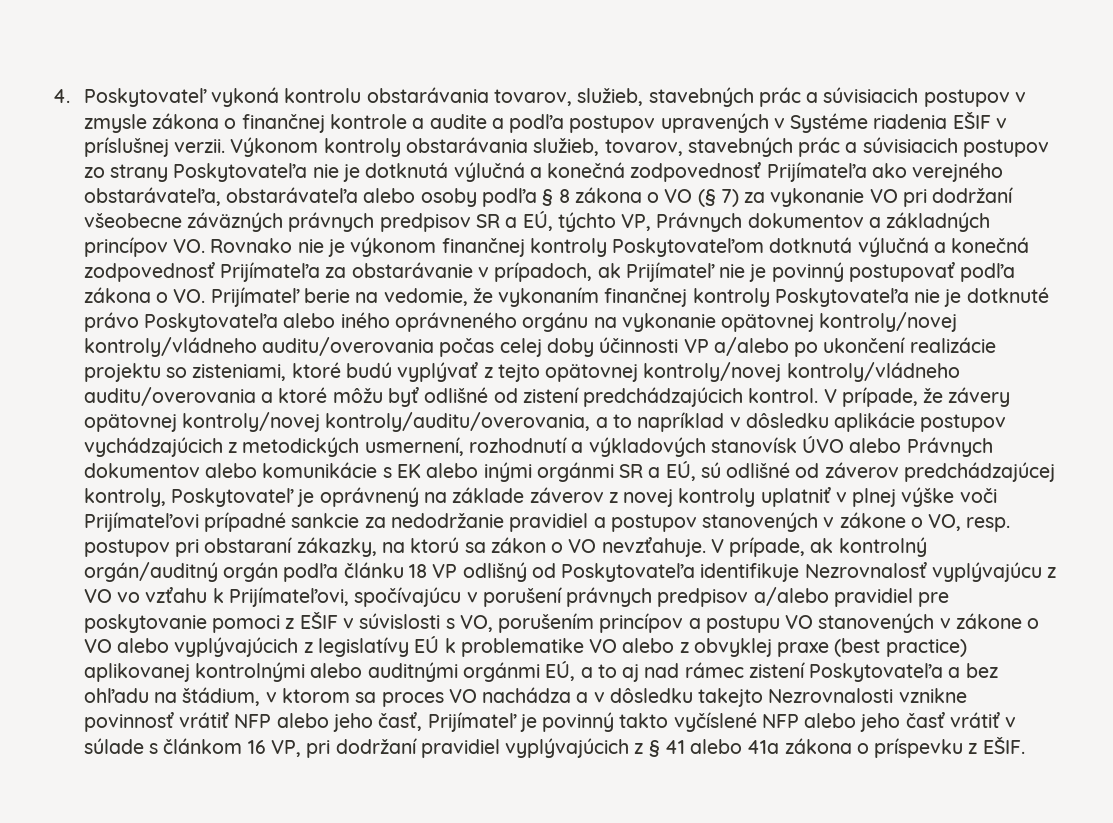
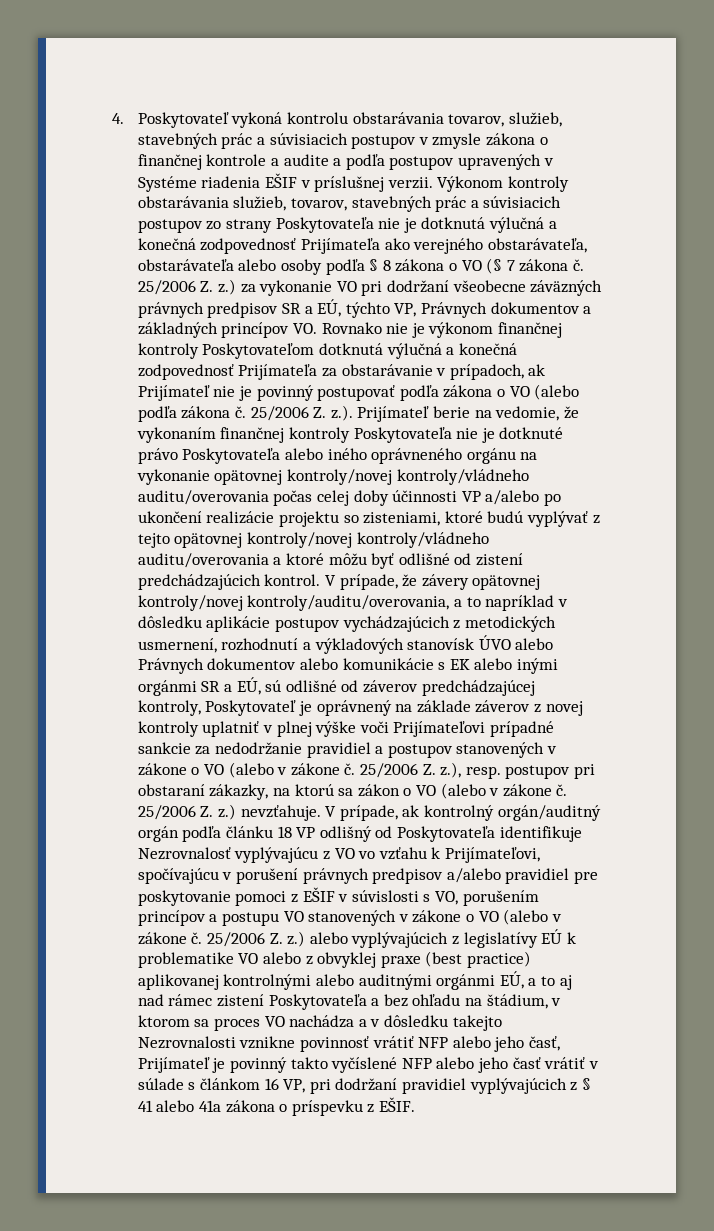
- Výkonom kontroly obstarávania služieb, tovarov, stavebných prác a súvisiacich postupov zo strany Poskytovateľa nie je dotknutá výlučná a konečná zodpovednosť Prijímateľa ako verejného obstarávateľa, obstarávateľa alebo osoby podľa § 8 zákona o VO (§ 7) za vykonanie VO pri dodržaní všeobecne záväzných právnych predpisov SR a EÚ, týchto VP, Právnych dokumentov a základných princípov VO. Rovnako nie je výkonom finančnej kontroly Poskytovateľom dotknutá výlučná a konečná zodpovednosť Prijímateľa za obstarávanie v prípadoch, ak Prijímateľ nie je povinný postupovať podľa zákona o VO. Prijímateľ berie na vedomie, že vykonaním finančnej kontroly Poskytovateľa nie je dotknuté právo Poskytovateľa alebo iného oprávneného orgánu na vykonanie opätovnej kontroly/novej kontroly/vládneho auditu/overovania počas celej doby účinnosti VP a/alebo po ukončení realizácie projektu so zisteniami, ktoré budú vyplývať z tejto opätovnej kontroly/novej kontroly/vládneho auditu/overovania a ktoré môžu byť odlišné od zistení predchádzajúcich kontrol.
+ Výkonom kontroly obstarávania služieb, tovarov, stavebných prác a súvisiacich postupov zo strany Poskytovateľa nie je dotknutá výlučná a konečná zodpovednosť Prijímateľa ako verejného obstarávateľa, obstarávateľa alebo osoby podľa § 8 zákona o VO (§ 7 zákona č. 25/2006 Z. z.) za vykonanie VO pri dodržaní všeobecne záväzných právnych predpisov SR a EÚ, týchto VP, Právnych dokumentov a základných princípov VO. Rovnako nie je výkonom finančnej kontroly Poskytovateľom dotknutá výlučná a konečná zodpovednosť Prijímateľa za obstarávanie v prípadoch, ak Prijímateľ nie je povinný postupovať podľa zákona o VO (alebo podľa zákona č. 25/2006 Z. z.). Prijímateľ berie na vedomie, že vykonaním finančnej kontroly Poskytovateľa nie je dotknuté právo Poskytovateľa alebo iného oprávneného orgánu na vykonanie opätovnej kontroly/novej kontroly/vládneho auditu/overovania počas celej doby účinnosti VP a/alebo po ukončení realizácie projektu so zisteniami, ktoré budú vyplývať z tejto opätovnej kontroly/novej kontroly/vládneho auditu/overovania a ktoré môžu byť odlišné od zistení predchádzajúcich kontrol.
- V prípade, že závery opätovnej kontroly/novej kontroly/auditu/overovania, a to napríklad v dôsledku aplikácie postupov vychádzajúcich z metodických usmernení, rozhodnutí a výkladových stanovísk ÚVO alebo Právnych dokumentov alebo komunikácie s EK alebo inými orgánmi SR a EÚ, sú odlišné od záverov predchádzajúcej kontroly, Poskytovateľ je oprávnený na základe záverov z novej kontroly uplatniť v plnej výške voči Prijímateľovi prípadné sankcie za nedodržanie pravidiel a postupov stanovených v zákone o VO, resp. postupov pri obstaraní zákazky, na ktorú sa zákon o VO nevzťahuje.
+ V prípade, že závery opätovnej kontroly/novej kontroly/auditu/overovania, a to napríklad v dôsledku aplikácie postupov vychádzajúcich z metodických usmernení, rozhodnutí a výkladových stanovísk ÚVO alebo Právnych dokumentov alebo komunikácie s EK alebo inými orgánmi SR a EÚ, sú odlišné od záverov predchádzajúcej kontroly, Poskytovateľ je oprávnený na základe záverov z novej kontroly uplatniť v plnej výške voči Prijímateľovi prípadné sankcie za nedodržanie pravidiel a postupov stanovených v zákone o VO (alebo v zákone č. 25/2006 Z. z.), resp. postupov pri obstaraní zákazky, na ktorú sa zákon o VO (alebo v zákone č. 25/2006 Z. z.) nevzťahuje.
- V prípade, ak kontrolný orgán/auditný orgán podľa článku 18 VP odlišný od Poskytovateľa identifikuje Nezrovnalosť vyplývajúcu z VO vo vzťahu k Prijímateľovi, spočívajúcu v porušení právnych predpisov a/alebo pravidiel pre poskytovanie pomoci z EŠIF v súvislosti s VO, porušením princípov a postupu VO stanovených v zákone o VO alebo vyplývajúcich z legislatívy EÚ k problematike VO alebo z obvyklej praxe (best practice) aplikovanej kontrolnými alebo auditnými orgánmi EÚ, a to aj nad rámec zistení Poskytovateľa a bez ohľadu na štádium, v ktorom sa proces VO nachádza a v dôsledku takejto Nezrovnalosti vznikne povinnosť vrátiť NFP alebo jeho časť, Prijímateľ je povinný takto vyčíslené NFP alebo jeho časť vrátiť v súlade s článkom 16 VP, pri dodržaní pravidiel vyplývajúcich z § 41 alebo 41a zákona o príspevku z EŠIF.
+ V prípade, ak kontrolný orgán/auditný orgán podľa článku 18 VP odlišný od Poskytovateľa identifikuje Nezrovnalosť vyplývajúcu z VO vo vzťahu k Prijímateľovi, spočívajúcu v porušení právnych predpisov a/alebo pravidiel pre poskytovanie pomoci z EŠIF v súvislosti s VO, porušením princípov a postupu VO stanovených v zákone o VO (alebo v zákone č. 25/2006 Z. z.) alebo vyplývajúcich z legislatívy EÚ k problematike VO alebo z obvyklej praxe (best practice) aplikovanej kontrolnými alebo auditnými orgánmi EÚ, a to aj nad rámec zistení Poskytovateľa a bez ohľadu na štádium, v ktorom sa proces VO nachádza a v dôsledku takejto Nezrovnalosti vznikne povinnosť vrátiť NFP alebo jeho časť, Prijímateľ je povinný takto vyčíslené NFP alebo jeho časť vrátiť v súlade s článkom 16 VP, pri dodržaní pravidiel vyplývajúcich z § 41 alebo 41a zákona o príspevku z EŠIF.

